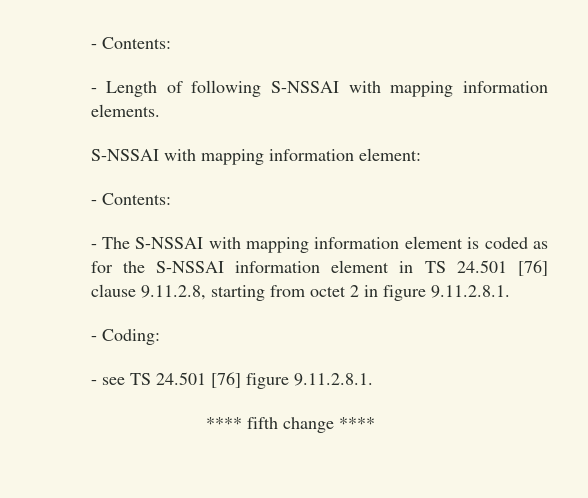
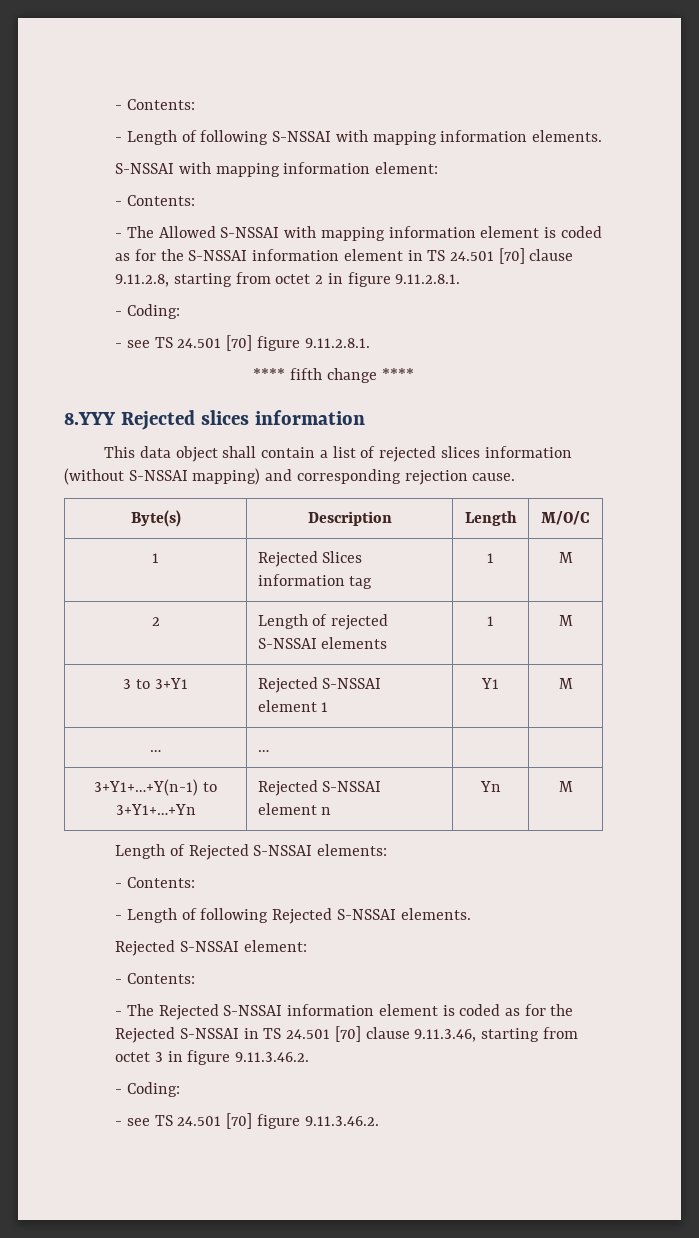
- - The S-NSSAI with mapping information element is coded as for the S-NSSAI information element in TS 24.501 [76] clause 9.11.2.8, starting from octet 2 in figure 9.11.2.8.1.
+ - The Allowed S-NSSAI with mapping information element is coded as for the S-NSSAI information element in TS 24.501 [70] clause 9.11.2.8, starting from octet 2 in figure 9.11.2.8.1.
- - see TS 24.501 [76] figure 9.11.2.8.1.
+ - see TS 24.501 [70] figure 9.11.2.8.1.
+ 8.YYY Rejected slices information
+ This data object shall contain a list of rejected slices information (without S-NSSAI mapping) and corresponding rejection cause.
+ Byte(s) | Description | Length | M/O/C
+ 1 | Rejected Slices information tag | 1 | M
+ 2 | Length of rejected S-NSSAI elements | 1 | M
+ 3 to 3+Y1 | Rejected S-NSSAI element 1 | Y1 | M
+ … | … | |
+ 3+Y1+…+Y(n-1) to 3+Y1+…+Yn | Rejected S-NSSAI element n | Yn | M
+ Length of Rejected S-NSSAI elements:
+ - Contents:
+ - Length of following Rejected S-NSSAI elements.
+ Rejected S-NSSAI element:
+ - Contents:
+ - The Rejected S-NSSAI information element is coded as for the Rejected S-NSSAI in TS 24.501 [70] clause 9.11.3.46, starting from octet 3 in figure 9.11.3.46.2.
+ - Coding:
+ - see TS 24.501 [70] figure 9.11.3.46.2.

